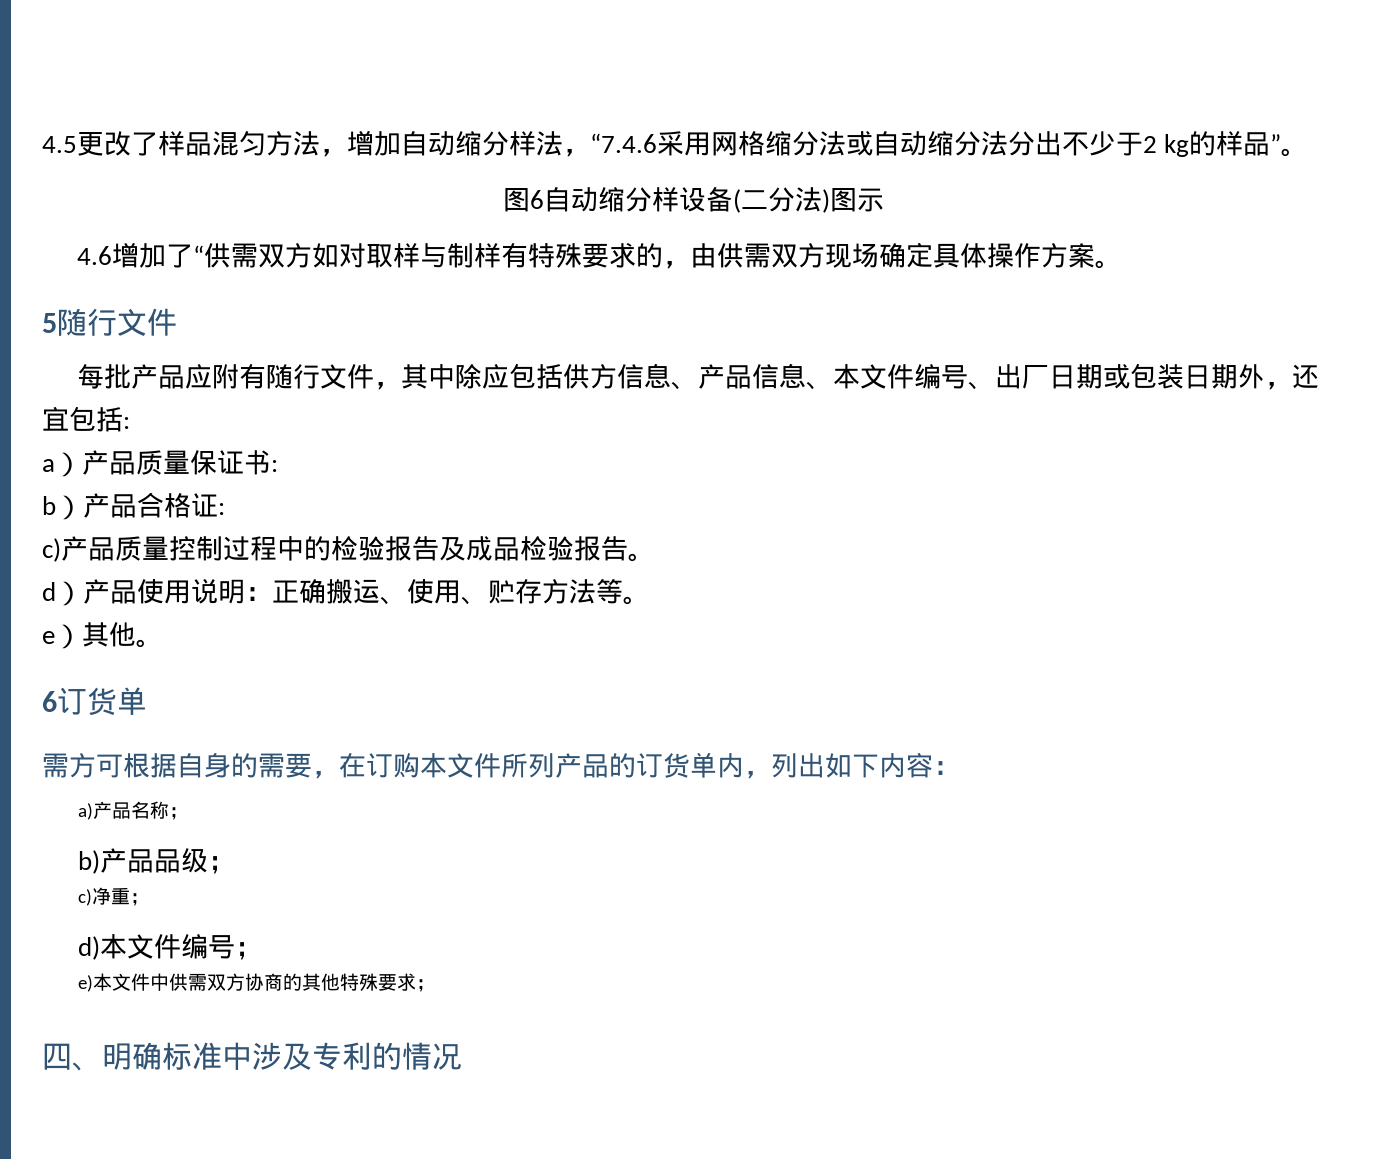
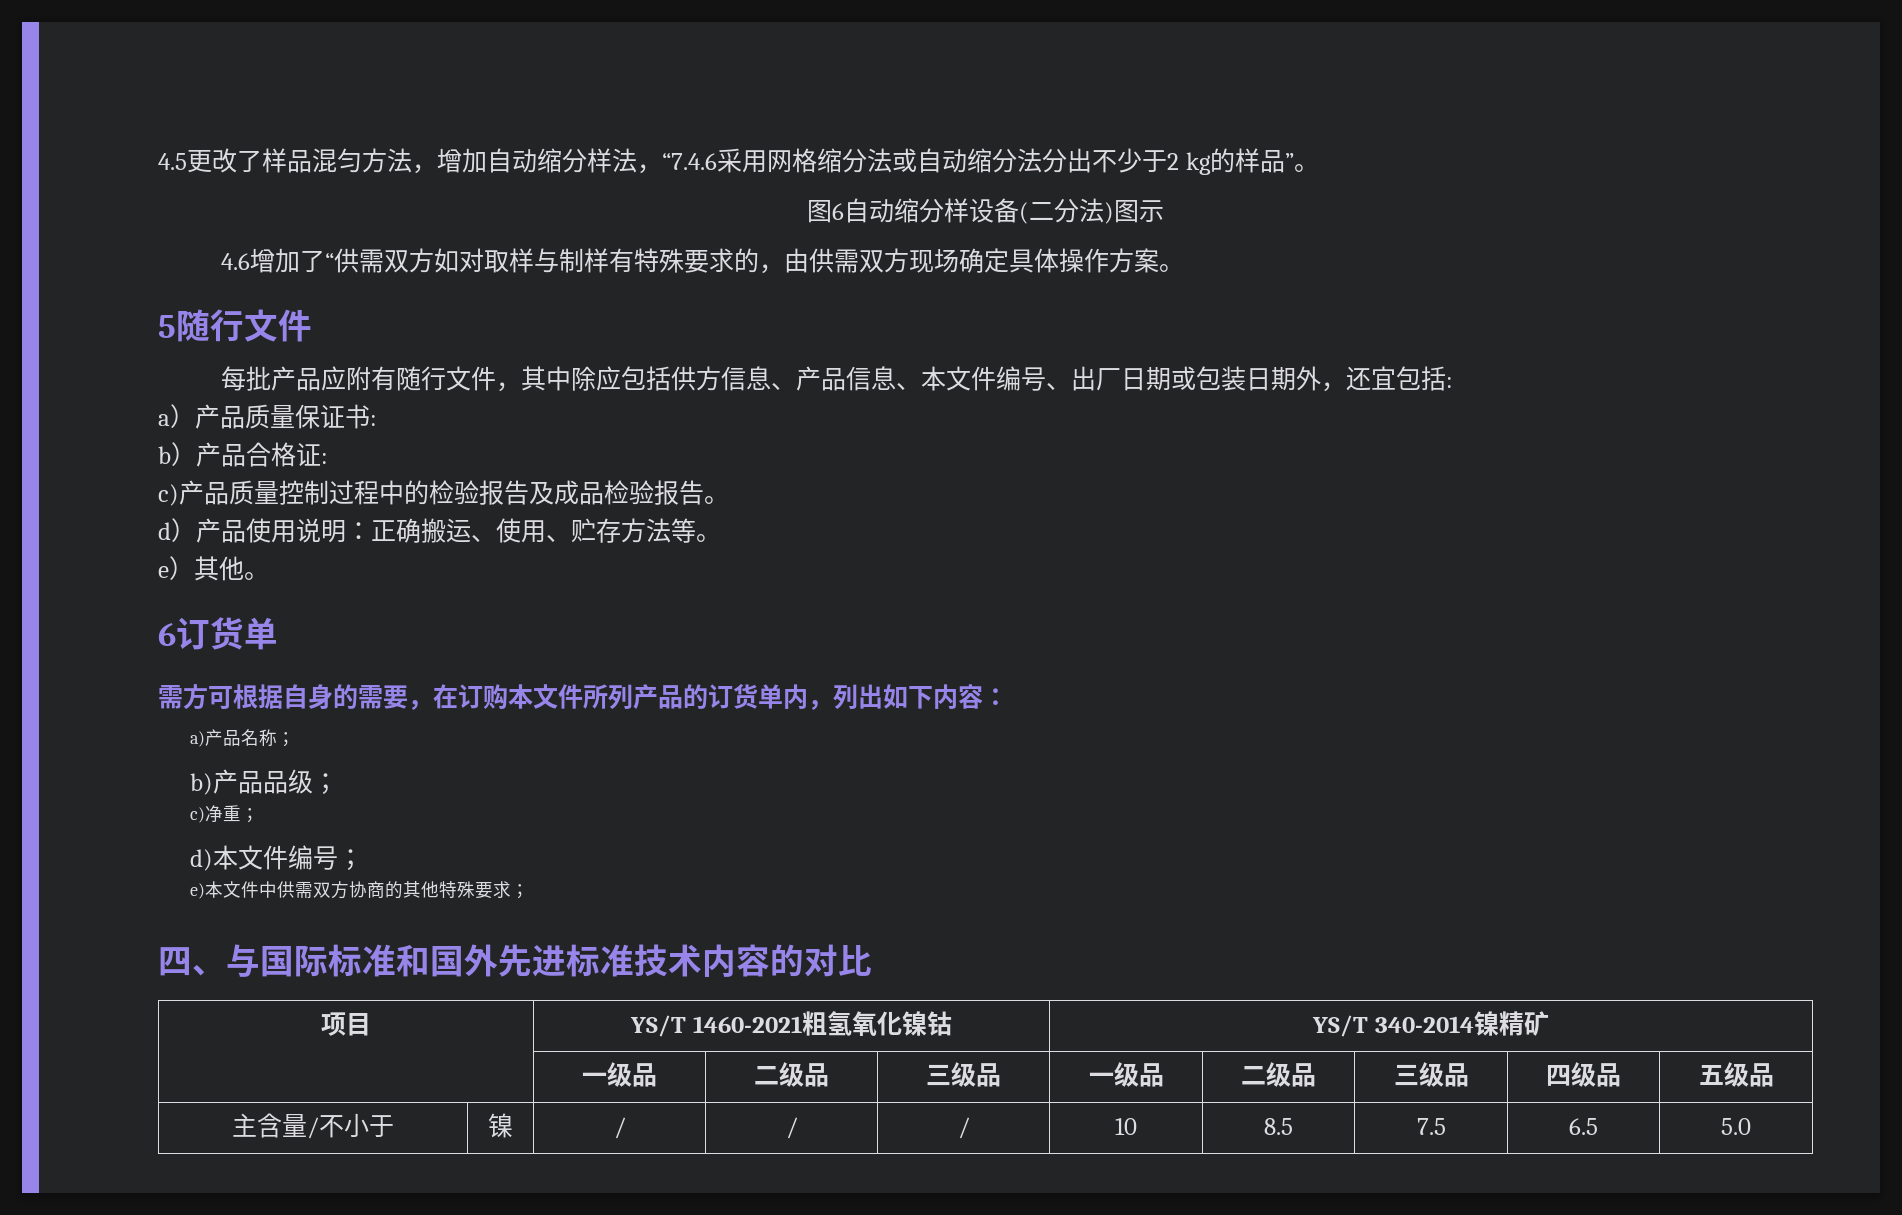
- 四、明确标准中涉及专利的情况
+ 四、与国际标准和国外先进标准技术内容的对比
+ 项目 | YS/T 1460-2021粗氢氧化镍钴 | YS/T 340-2014镍精矿
+ | 一级品 | 二级品 | 三级品 | 一级品 | 二级品 | 三级品 | 四级品 | 五级品
+ 主含量/不小于 | 镍 | / | / | / | 10 | 8.5 | 7.5 | 6.5 | 5.0

